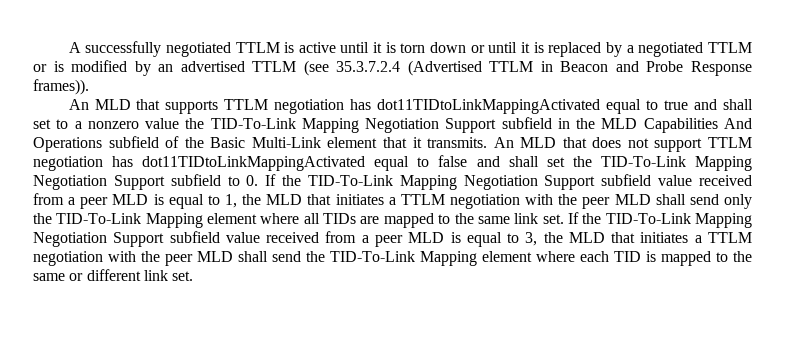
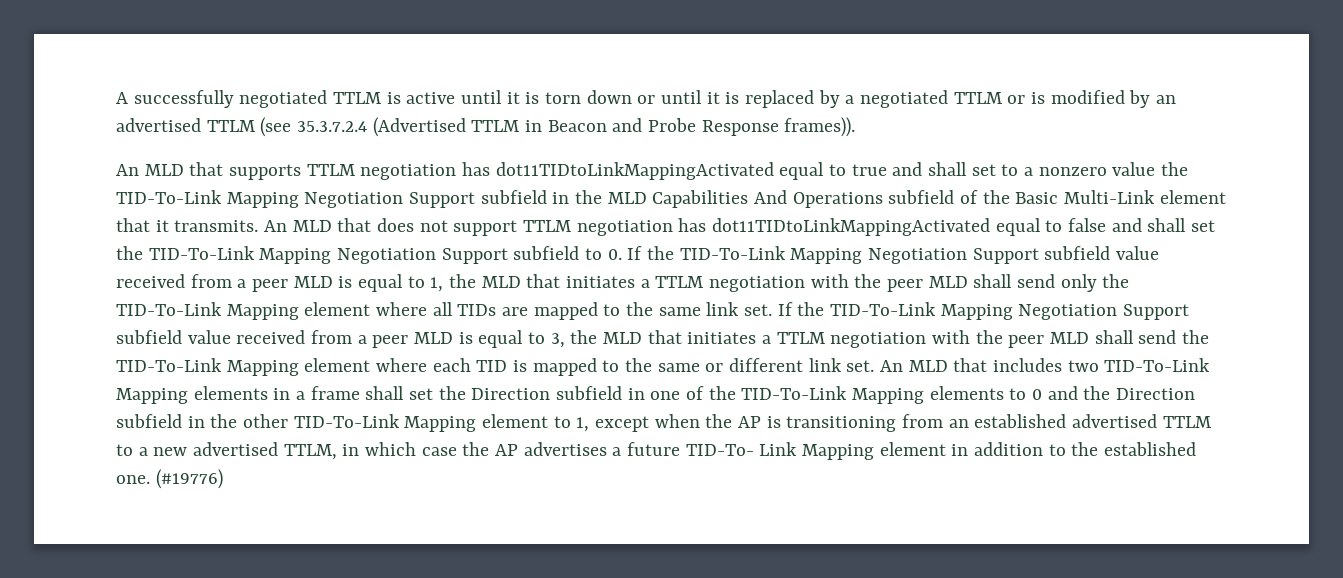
+ An MLD that includes two TID-To-Link Mapping elements in a frame shall set the Direction subfield in one of the TID-To-Link Mapping elements to 0 and the Direction subfield in the other TID-To-Link Mapping element to 1, except when the AP is transitioning from an established advertised TTLM to a new advertised TTLM, in which case the AP advertises a future TID-To- Link Mapping element in addition to the established one. (#19776)

